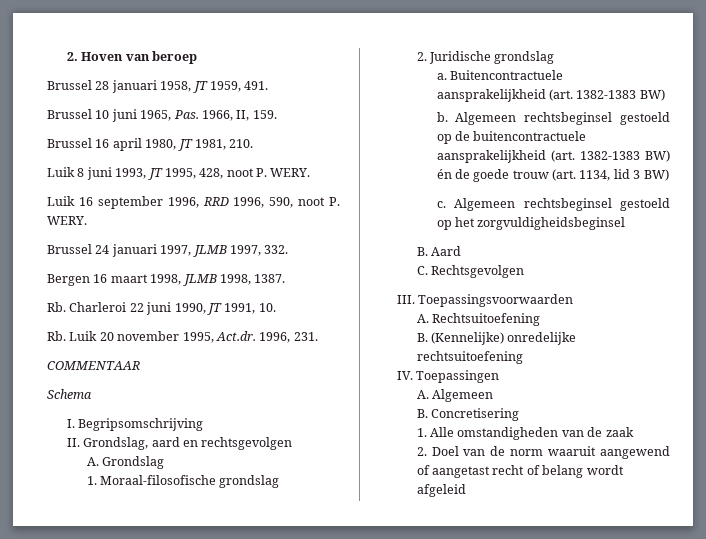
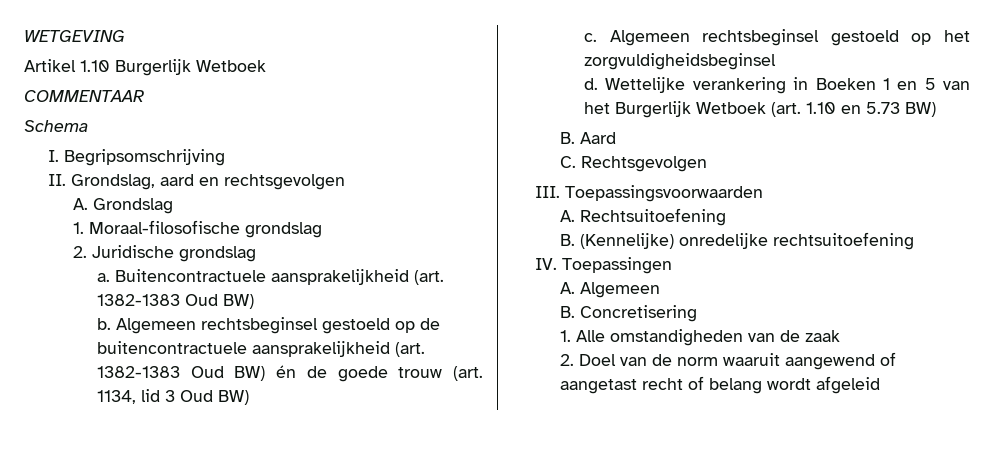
- 2. Hoven van beroep
- Brussel 28 januari 1958, JT 1959, 491.
- Brussel 10 juni 1965, Pas. 1966, II, 159.
- Brussel 16 april 1980, JT 1981, 210.
- Luik 8 juni 1993, JT 1995, 428, noot P. WERY.
- Luik 16 september 1996, RRD 1996, 590, noot P. WERY.
- Brussel 24 januari 1997, JLMB 1997, 332.
- Bergen 16 maart 1998, JLMB 1998, 1387.
- Rb. Charleroi 22 juni 1990, JT 1991, 10.
- Rb. Luik 20 november 1995, Act.dr. 1996, 231.
+ WETGEVING
+ Artikel 1.10 Burgerlijk Wetboek
- Buitencontractuele aansprakelijkheid (art. 1382-1383 BW)
+ Buitencontractuele aansprakelijkheid (art. 1382-1383 Oud BW)
- Algemeen rechtsbeginsel gestoeld op de buitencontractuele aansprakelijkheid (art. 1382-1383 BW) én de goede trouw (art. 1134, lid 3 BW)
+ Algemeen rechtsbeginsel gestoeld op de buitencontractuele aansprakelijkheid (art. 1382-1383 Oud BW) én de goede trouw (art. 1134, lid 3 Oud BW)
+ d. Wettelijke verankering in Boeken 1 en 5 van het Burgerlijk Wetboek (art. 1.10 en 5.73 BW)

